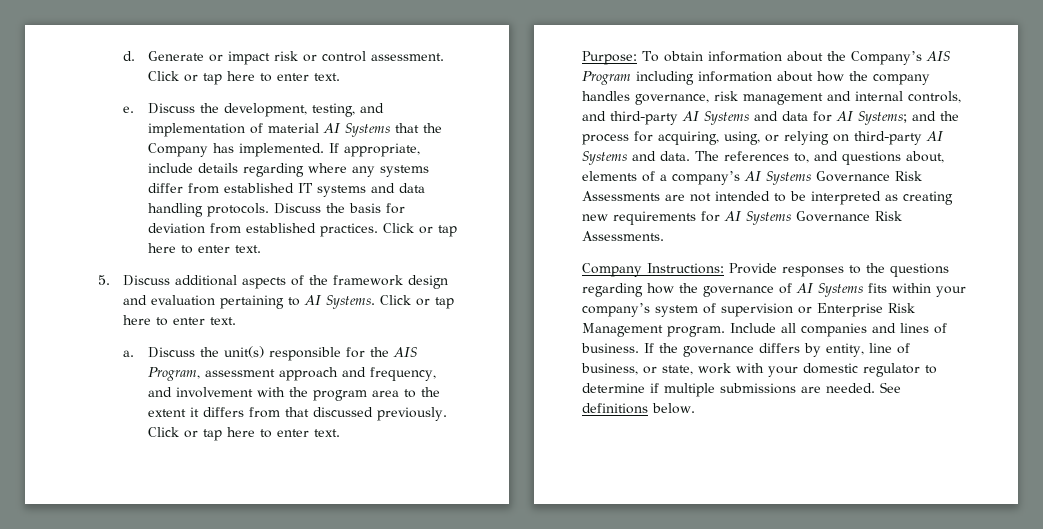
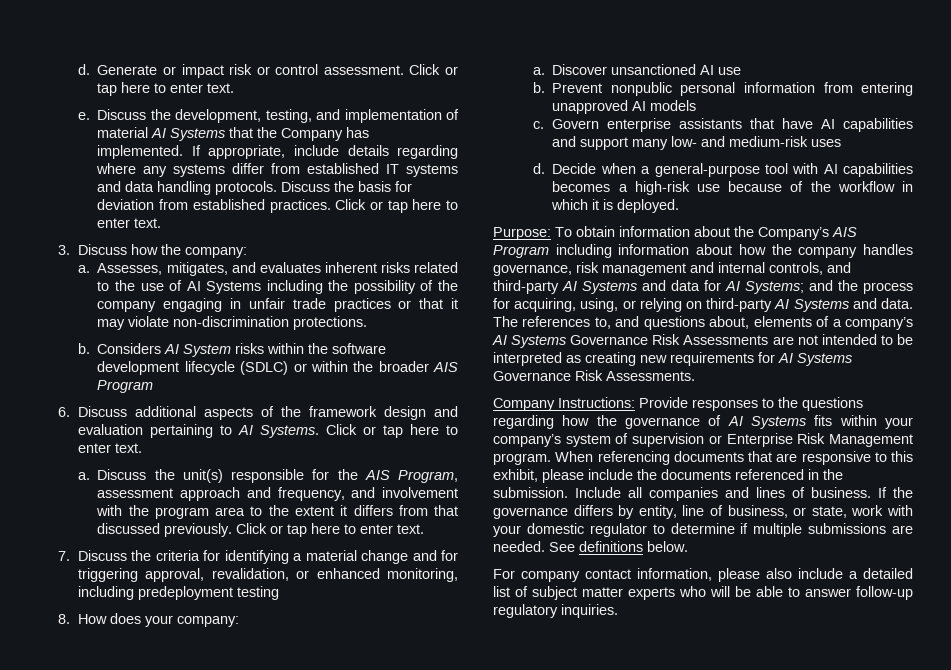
- 5. Discuss additional aspects of the framework design and evaluation pertaining to AI Systems.
+ 3. Discuss how the company:
+ a. Assesses, mitigates, and evaluates inherent risks related to the use of AI Systems including the possibility of the company engaging in unfair trade practices or that it may violate non-discrimination protections.
+ b. Considers AI System risks within the software development lifecycle (SDLC) or within the broader AIS Program
+ 6. Discuss additional aspects of the framework design and evaluation pertaining to AI Systems.
+ 7. Discuss the criteria for identifying a material change and for triggering approval, revalidation, or enhanced monitoring, including predeployment testing
+ 8. How does your company:
+ a. Discover unsanctioned AI use
+ b. Prevent nonpublic personal information from entering unapproved AI models
+ c. Govern enterprise assistants that have AI capabilities and support many low- and medium-risk uses
+ d. Decide when a general-purpose tool with AI capabilities becomes a high-risk use because of the workflow in which it is deployed.
+ When referencing documents that are responsive to this exhibit, please include the documents referenced in the submission.
+ For company contact information, please also include a detailed list of subject matter experts who will be able to answer follow-up regulatory inquiries.

